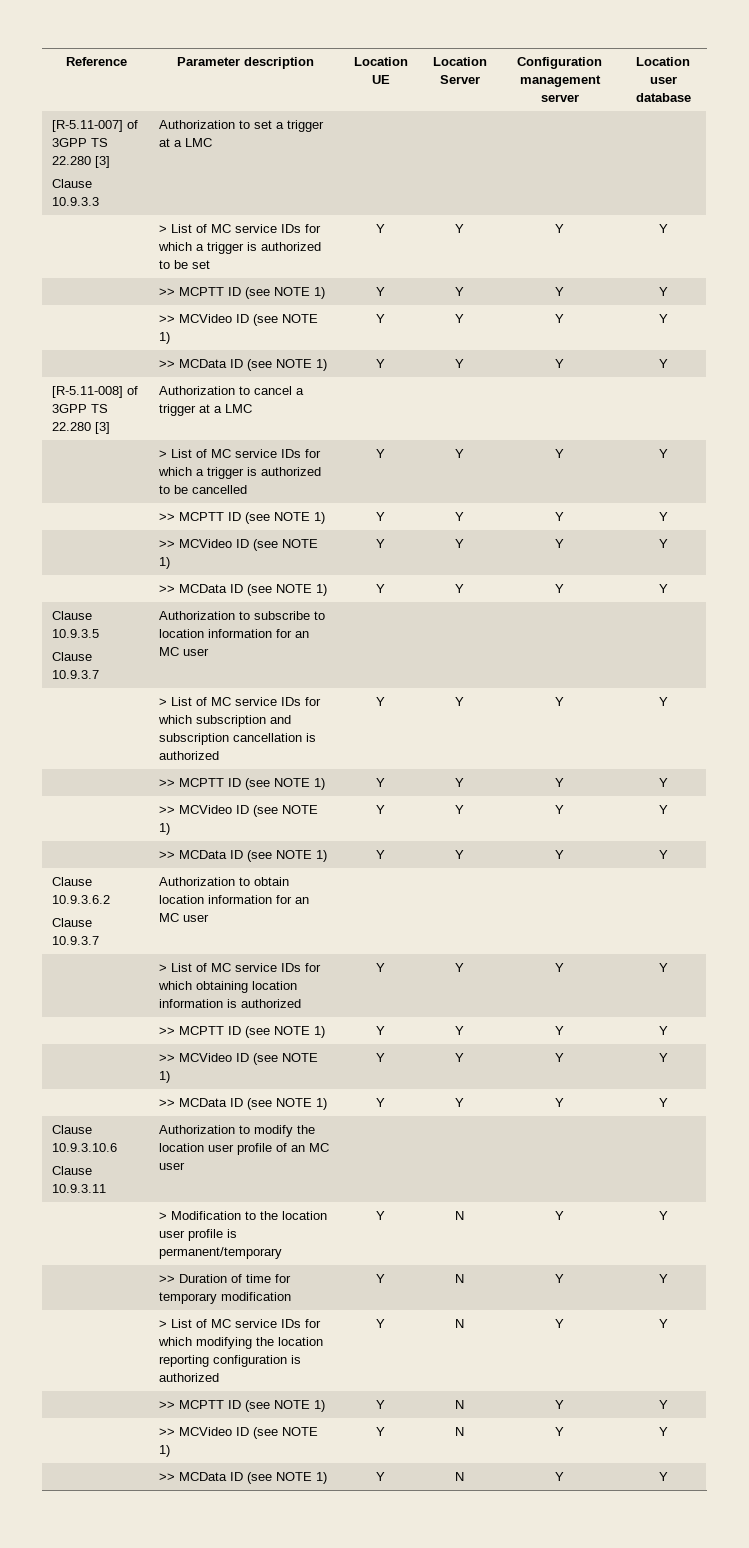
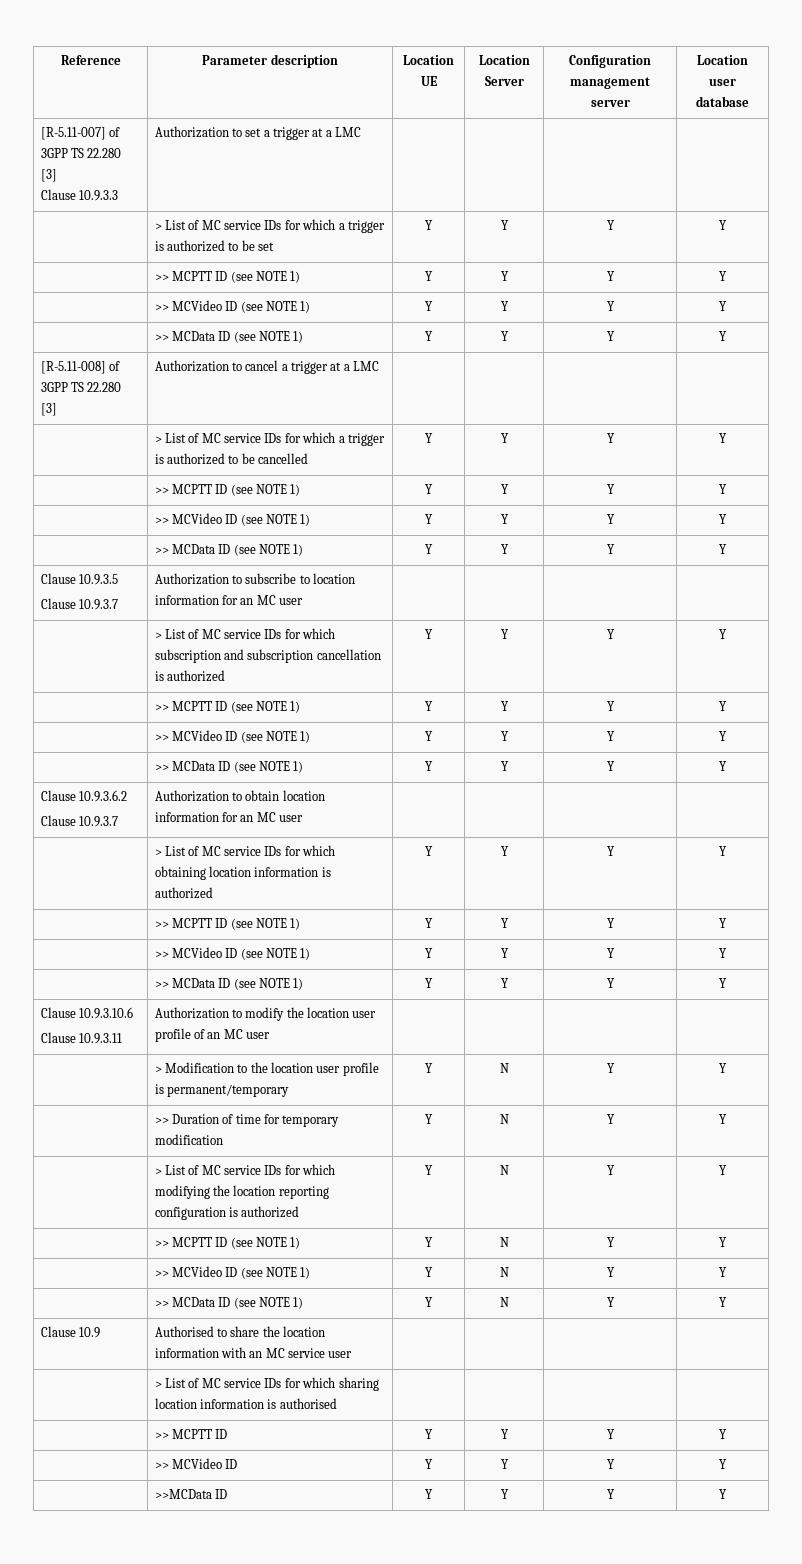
+ Clause 10.9 | Authorised to share the location information with an MC service user | | | |
+ | > List of MC service IDs for which sharing location information is authorised | | | |
+ | >> MCPTT ID | Y | Y | Y | Y
+ | >> MCVideo ID | Y | Y | Y | Y
+ | >>MCData ID | Y | Y | Y | Y

